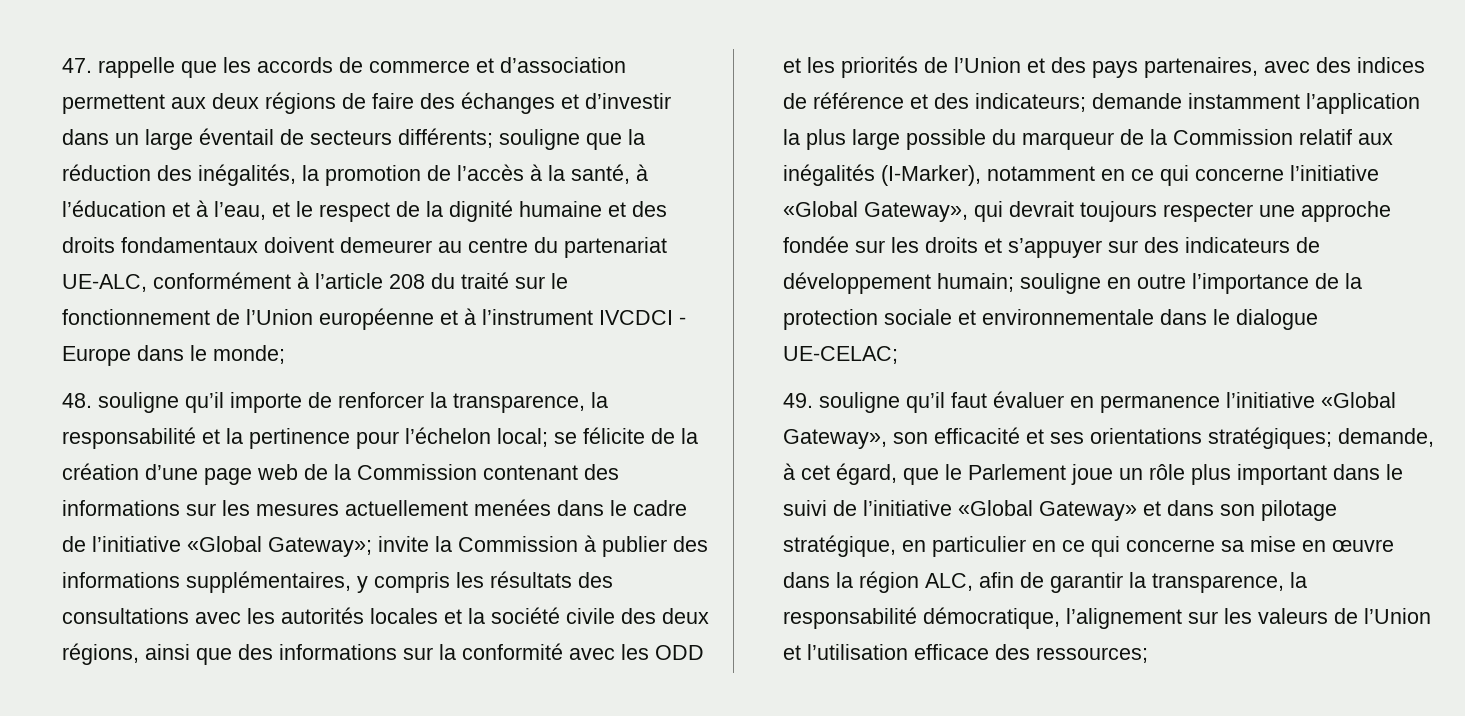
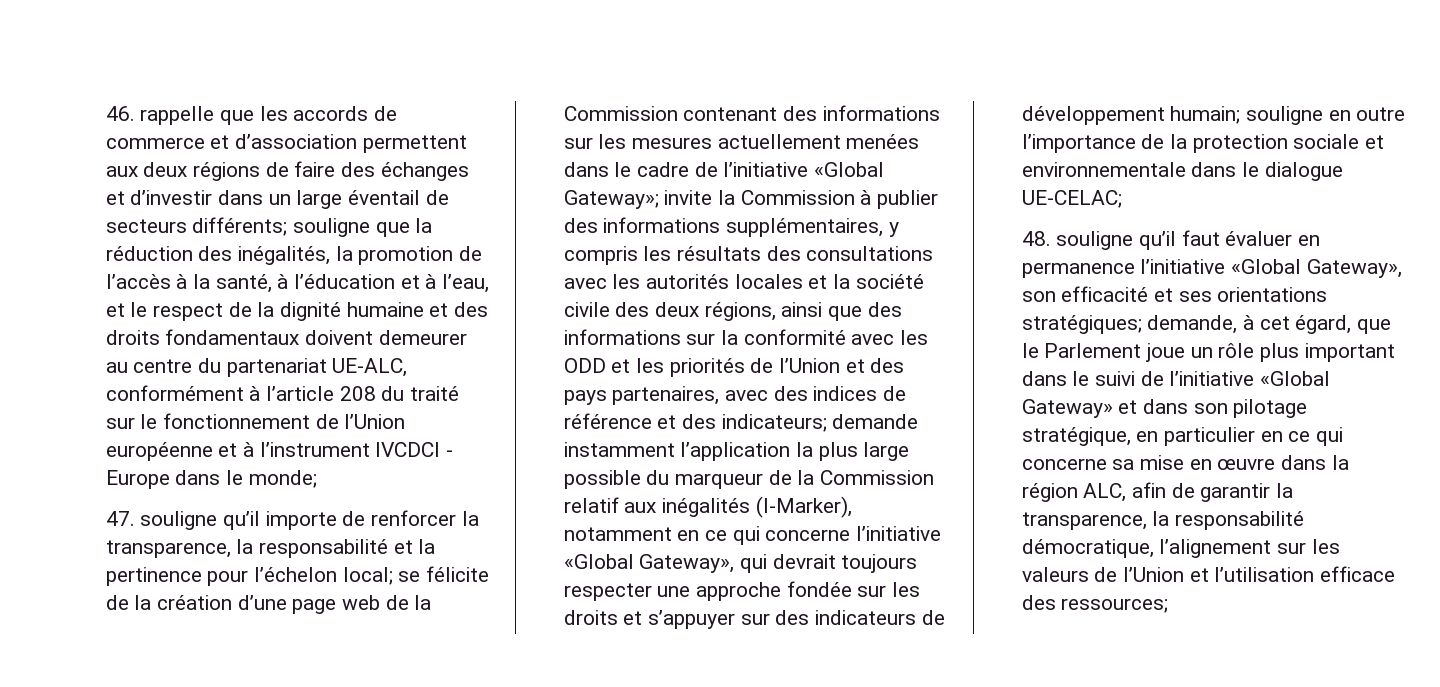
- 47. rappelle que les accords de commerce et d’association permettent aux deux régions de faire des échanges et d’investir dans un large éventail de secteurs différents;
+ 46. rappelle que les accords de commerce et d’association permettent aux deux régions de faire des échanges et d’investir dans un large éventail de secteurs différents;
- 48. souligne qu’il importe de renforcer la transparence, la responsabilité et la pertinence pour l’échelon local;
+ 47. souligne qu’il importe de renforcer la transparence, la responsabilité et la pertinence pour l’échelon local;
- 49. souligne qu’il faut évaluer en permanence l’initiative «Global Gateway», son efficacité et ses orientations stratégiques;
+ 48. souligne qu’il faut évaluer en permanence l’initiative «Global Gateway», son efficacité et ses orientations stratégiques;

